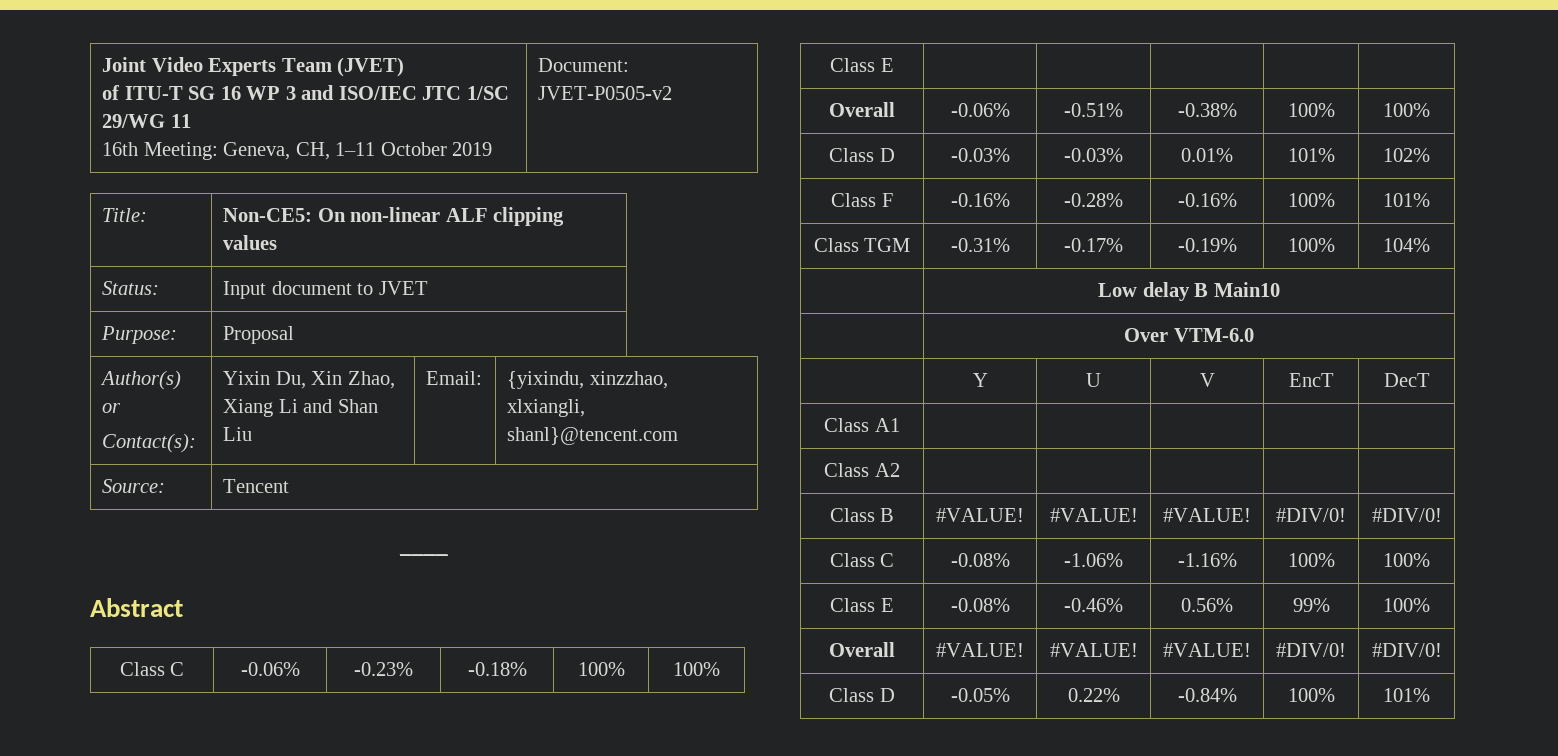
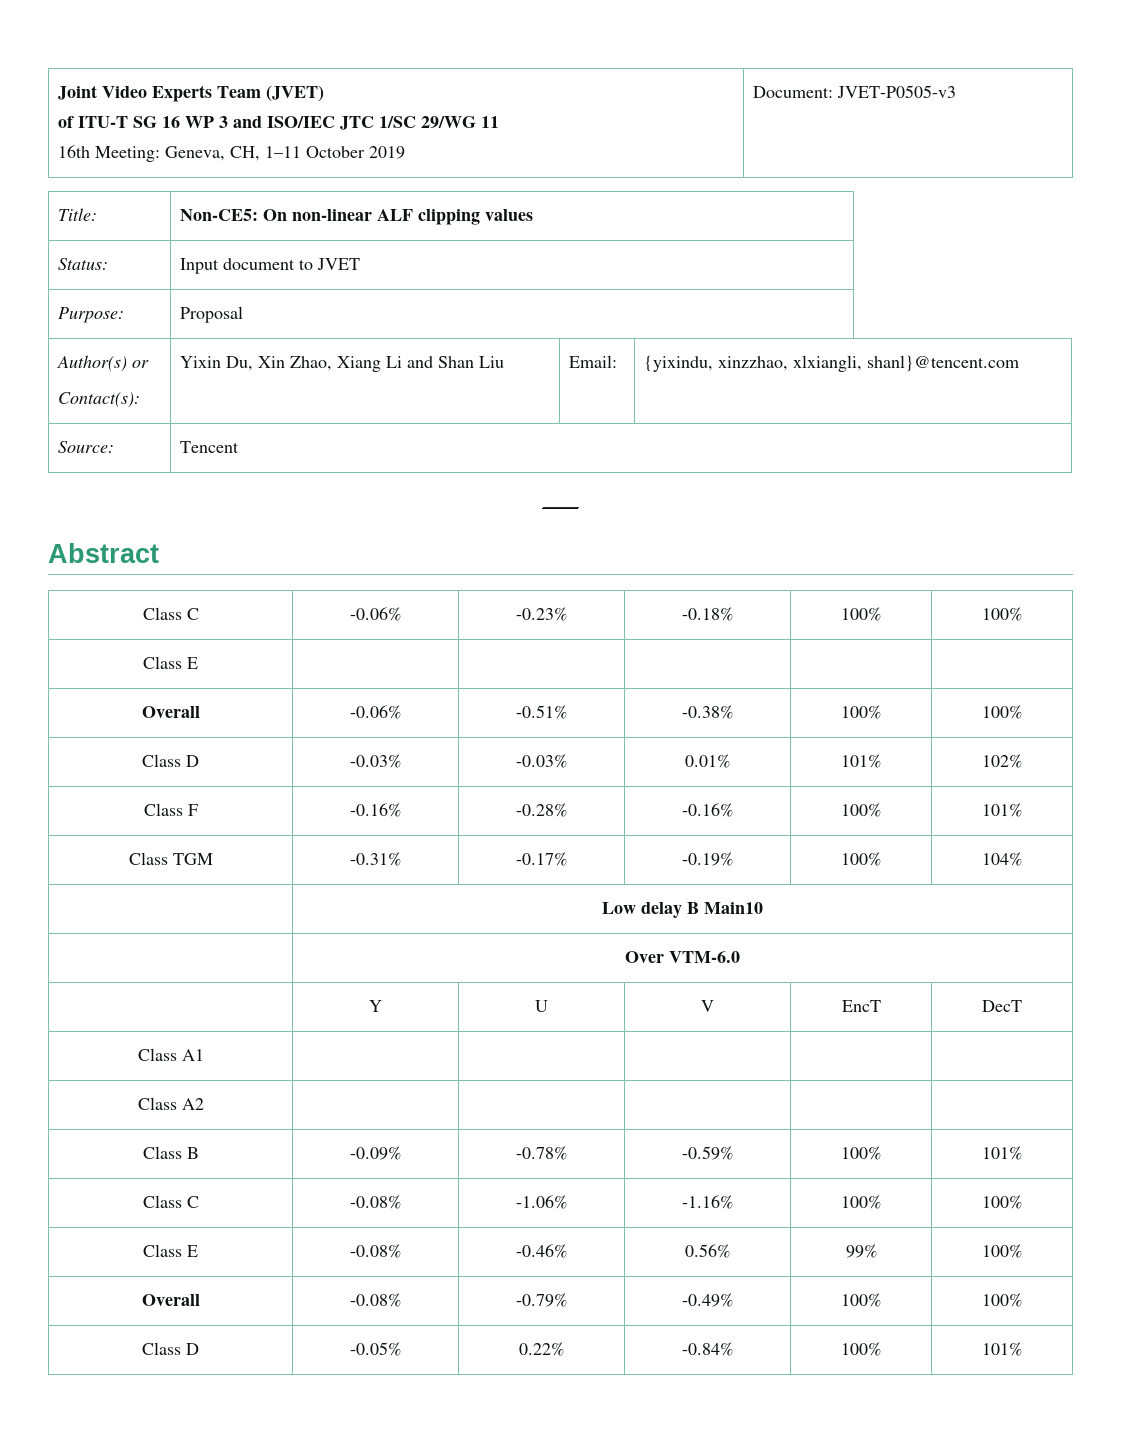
  Joint Video Experts Team (JVET)
  of ITU-T SG 16 WP 3 and ISO/IEC JTC 1/SC 29/WG 11
- 16th Meeting: Geneva, CH, 1–11 October 2019 | Document: JVET-P0505-v2
+ 16th Meeting: Geneva, CH, 1–11 October 2019 | Document: JVET-P0505-v3
- Class B | #VALUE! | #VALUE! | #VALUE! | #DIV/0! | #DIV/0!
+ Class B | -0.09% | -0.78% | -0.59% | 100% | 101%
- Overall | #VALUE! | #VALUE! | #VALUE! | #DIV/0! | #DIV/0!
+ Overall | -0.08% | -0.79% | -0.49% | 100% | 100%

